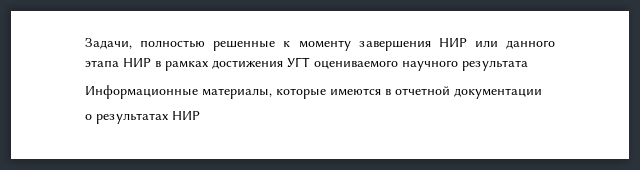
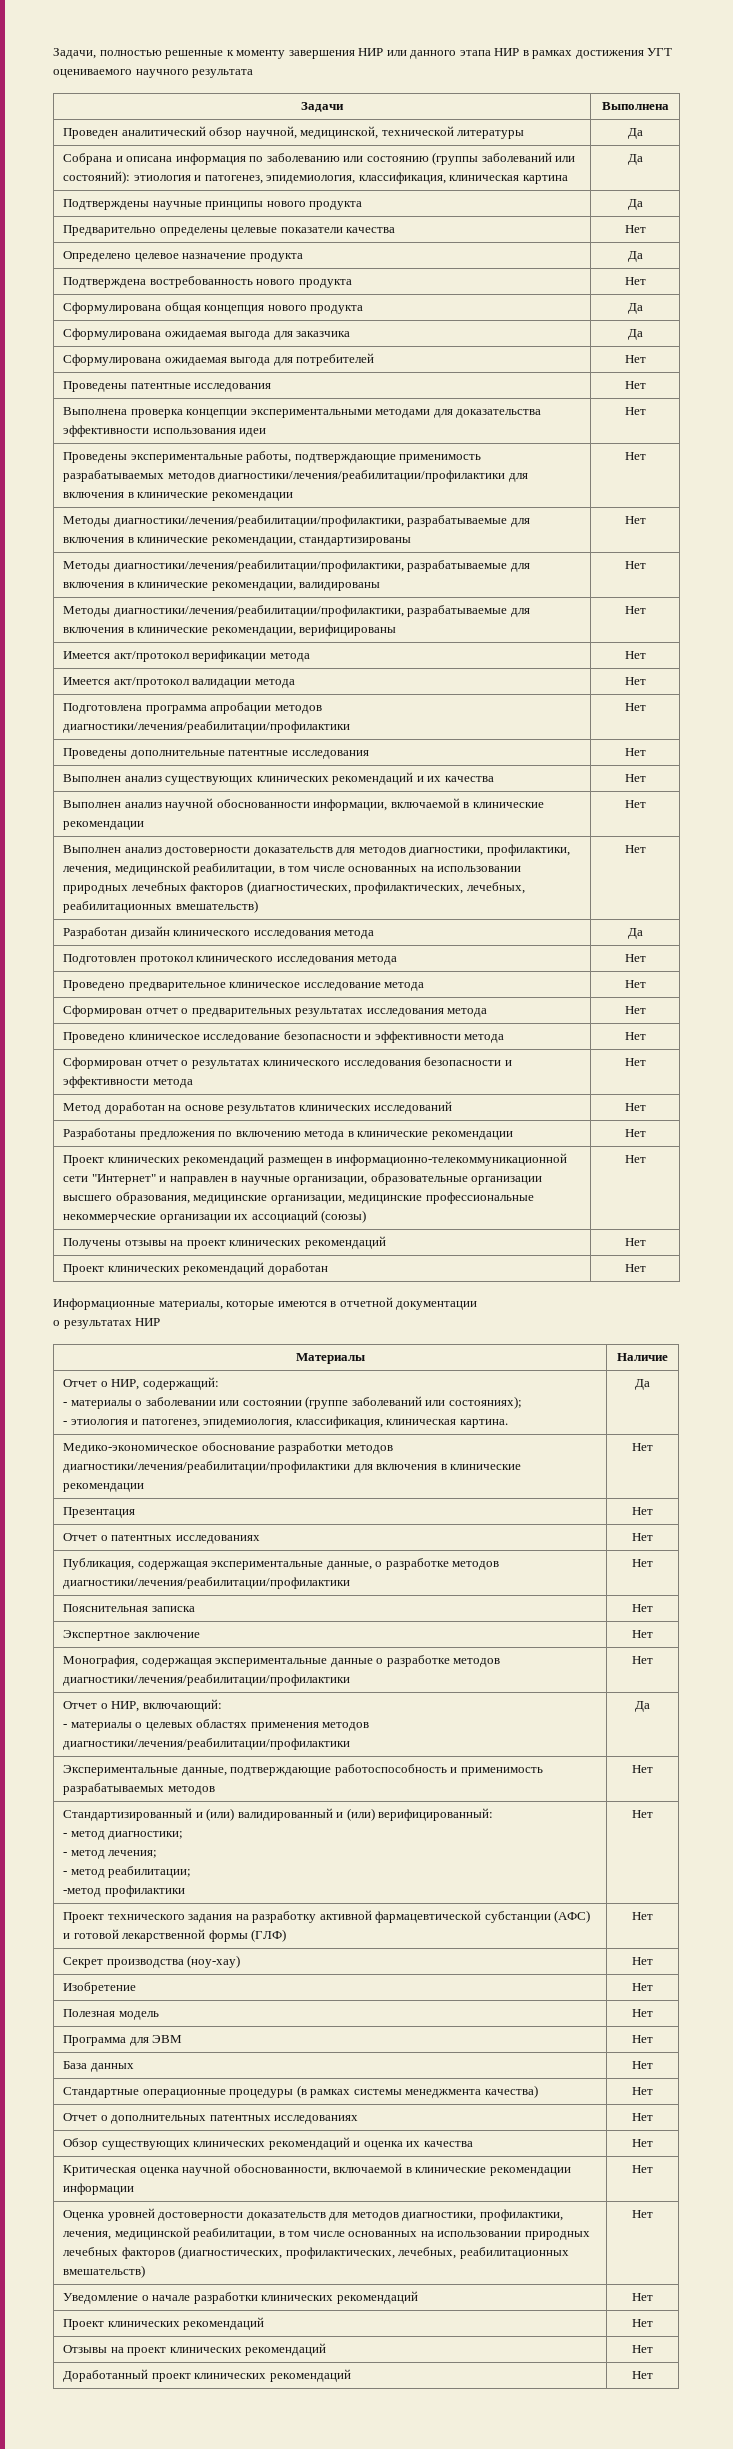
+ Задачи | Выполнена
+ Проведен аналитический обзор научной, медицинской, технической литературы | Да
+ Собрана и описана информация по заболеванию или состоянию (группы заболеваний или состояний): этиология и патогенез, эпидемиология, классификация, клиническая картина | Да
+ Подтверждены научные принципы нового продукта | Да
+ Предварительно определены целевые показатели качества | Нет
+ Определено целевое назначение продукта | Да
+ Подтверждена востребованность нового продукта | Нет
+ Сформулирована общая концепция нового продукта | Да
+ Сформулирована ожидаемая выгода для заказчика | Да
+ Сформулирована ожидаемая выгода для потребителей | Нет
+ Проведены патентные исследования | Нет
+ Выполнена проверка концепции экспериментальными методами для доказательства эффективности использования идеи | Нет
+ Проведены экспериментальные работы, подтверждающие применимость разрабатываемых методов диагностики/лечения/реабилитации/профилактики для включения в клинические рекомендации | Нет
+ Методы диагностики/лечения/реабилитации/профилактики, разрабатываемые для включения в клинические рекомендации, стандартизированы | Нет
+ Методы диагностики/лечения/реабилитации/профилактики, разрабатываемые для включения в клинические рекомендации, валидированы | Нет
+ Методы диагностики/лечения/реабилитации/профилактики, разрабатываемые для включения в клинические рекомендации, верифицированы | Нет
+ Имеется акт/протокол верификации метода | Нет
+ Имеется акт/протокол валидации метода | Нет
+ Подготовлена программа апробации методов диагностики/лечения/реабилитации/профилактики | Нет
+ Проведены дополнительные патентные исследования | Нет
+ Выполнен анализ существующих клинических рекомендаций и их качества | Нет
+ Выполнен анализ научной обоснованности информации, включаемой в клинические рекомендации | Нет
+ Выполнен анализ достоверности доказательств для методов диагностики, профилактики, лечения, медицинской реабилитации, в том числе основанных на использовании природных лечебных факторов (диагностических, профилактических, лечебных, реабилитационных вмешательств) | Нет
+ Разработан дизайн клинического исследования метода | Да
+ Подготовлен протокол клинического исследования метода | Нет
+ Проведено предварительное клиническое исследование метода | Нет
+ Сформирован отчет о предварительных результатах исследования метода | Нет
+ Проведено клиническое исследование безопасности и эффективности метода | Нет
+ Сформирован отчет о результатах клинического исследования безопасности и эффективности метода | Нет
+ Метод доработан на основе результатов клинических исследований | Нет
+ Разработаны предложения по включению метода в клинические рекомендации | Нет
+ Проект клинических рекомендаций размещен в информационно-телекоммуникационной сети "Интернет" и направлен в научные организации, образовательные организации высшего образования, медицинские организации, медицинские профессиональные некоммерческие организации их ассоциаций (союзы) | Нет
+ Получены отзывы на проект клинических рекомендаций | Нет
+ Проект клинических рекомендаций доработан | Нет
+ Материалы | Наличие
+ Отчет о НИР, содержащий:
+ - материалы о заболевании или состоянии (группе заболеваний или состояниях);
+ - этиология и патогенез, эпидемиология, классификация, клиническая картина. | Да
+ Медико-экономическое обоснование разработки методов диагностики/лечения/реабилитации/профилактики для включения в клинические рекомендации | Нет
+ Презентация | Нет
+ Отчет о патентных исследованиях | Нет
+ Публикация, содержащая экспериментальные данные, о разработке методов диагностики/лечения/реабилитации/профилактики | Нет
+ Пояснительная записка | Нет
+ Экспертное заключение | Нет
+ Монография, содержащая экспериментальные данные о разработке методов диагностики/лечения/реабилитации/профилактики | Нет
+ Отчет о НИР, включающий:
+ - материалы о целевых областях применения методов диагностики/лечения/реабилитации/профилактики | Да
+ Экспериментальные данные, подтверждающие работоспособность и применимость разрабатываемых методов | Нет
+ Стандартизированный и (или) валидированный и (или) верифицированный:
+ - метод диагностики;
+ - метод лечения;
+ - метод реабилитации;
+ -метод профилактики | Нет
+ Проект технического задания на разработку активной фармацевтической субстанции (АФС) и готовой лекарственной формы (ГЛФ) | Нет
+ Секрет производства (ноу-хау) | Нет
+ Изобретение | Нет
+ Полезная модель | Нет
+ Программа для ЭВМ | Нет
+ База данных | Нет
+ Стандартные операционные процедуры (в рамках системы менеджмента качества) | Нет
+ Отчет о дополнительных патентных исследованиях | Нет
+ Обзор существующих клинических рекомендаций и оценка их качества | Нет
+ Критическая оценка научной обоснованности, включаемой в клинические рекомендации информации | Нет
+ Оценка уровней достоверности доказательств для методов диагностики, профилактики, лечения, медицинской реабилитации, в том числе основанных на использовании природных лечебных факторов (диагностических, профилактических, лечебных, реабилитационных вмешательств) | Нет
+ Уведомление о начале разработки клинических рекомендаций | Нет
+ Проект клинических рекомендаций | Нет
+ Отзывы на проект клинических рекомендаций | Нет
+ Доработанный проект клинических рекомендаций | Нет

